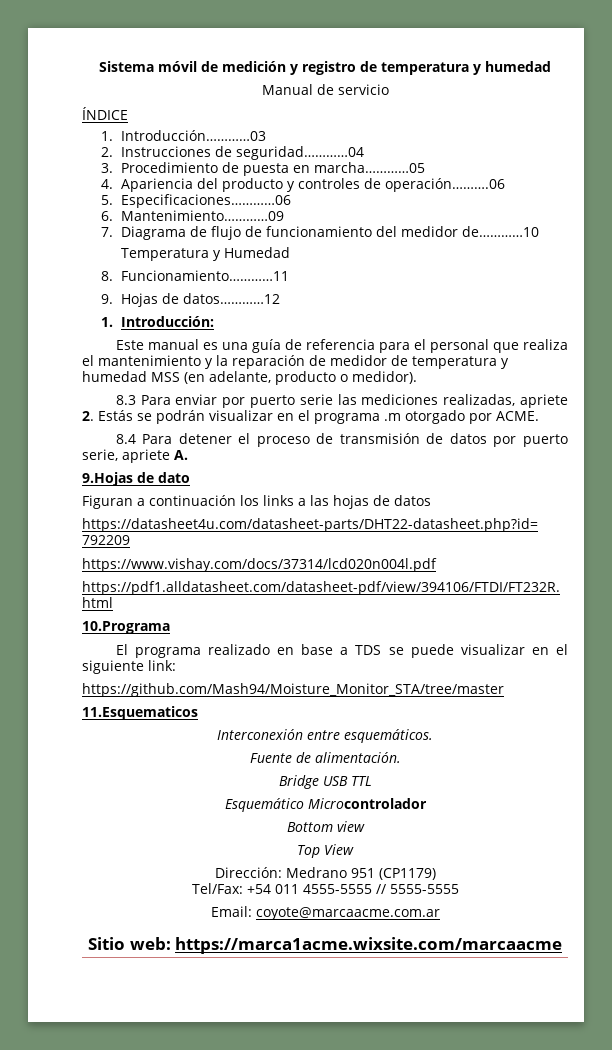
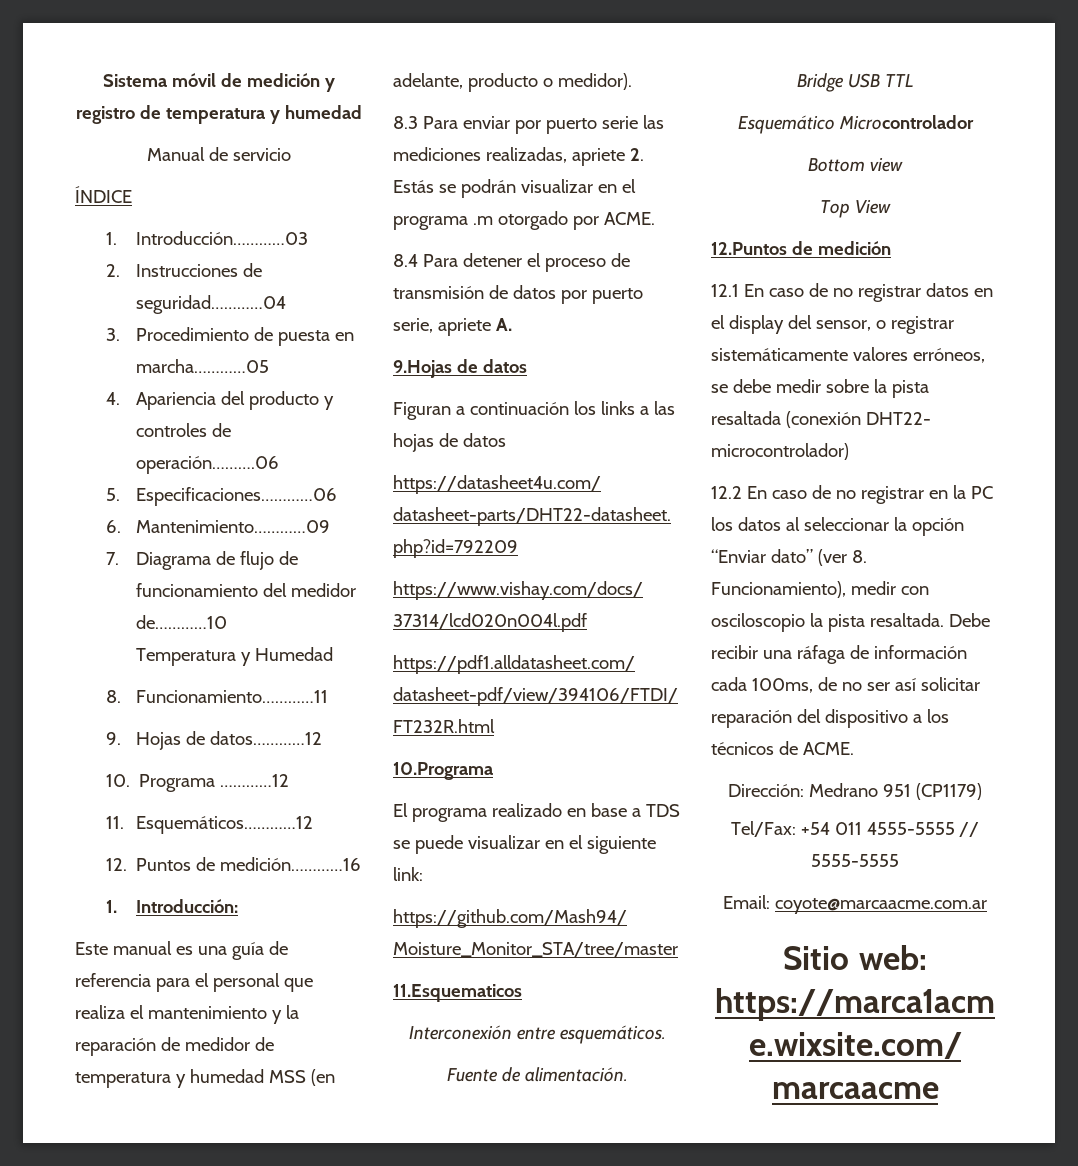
+ 10. Programa …………12
+ 11. Esquemáticos…………12
+ 12. Puntos de medición…………16
- 9.Hojas de dato
+ 9.Hojas de datos
+ 12.Puntos de medición
+ 12.1 En caso de no registrar datos en el display del sensor, o registrar sistemáticamente valores erróneos, se debe medir sobre la pista resaltada (conexión DHT22- microcontrolador)
+ 12.2 En caso de no registrar en la PC los datos al seleccionar la opción “Enviar dato” (ver 8. Funcionamiento), medir con osciloscopio la pista resaltada. Debe recibir una ráfaga de información cada 100ms, de no ser así solicitar reparación del dispositivo a los técnicos de ACME.

